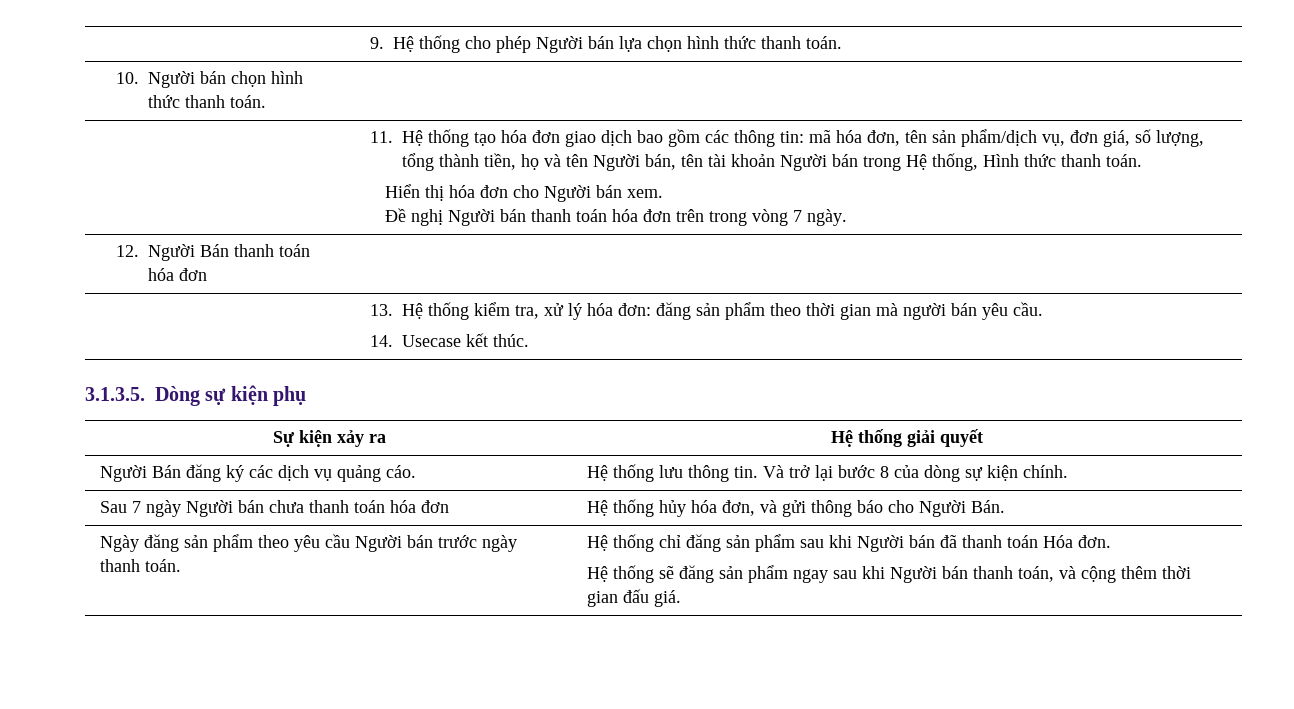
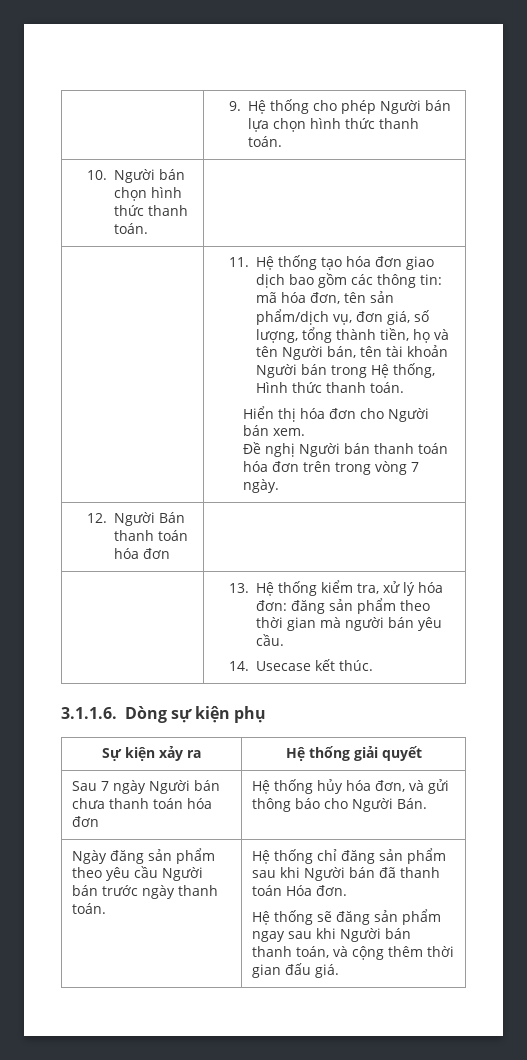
- 3.1.3.5. Dòng sự kiện phụ
+ 3.1.1.6. Dòng sự kiện phụ
- Người Bán đăng ký các dịch vụ quảng cáo. | Hệ thống lưu thông tin. Và trở lại bước 8 của dòng sự kiện chính.

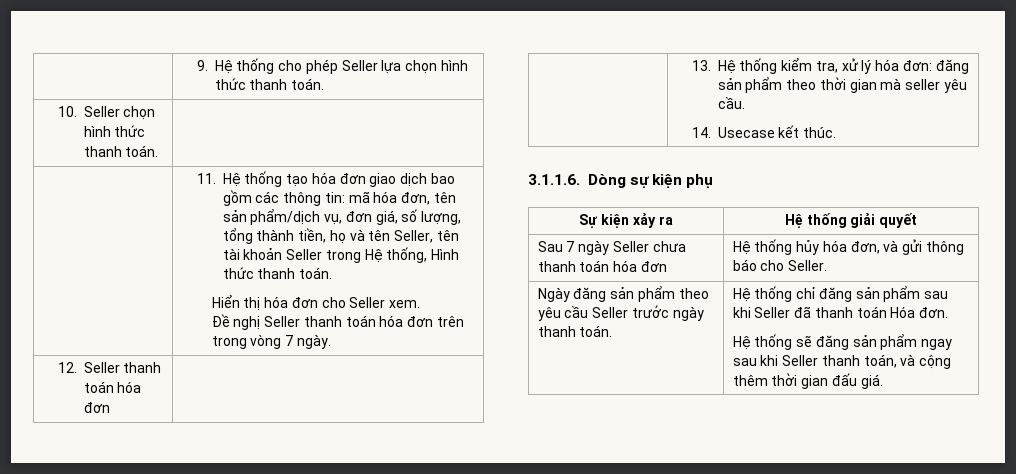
- | 9. Hệ thống cho phép Người bán lựa chọn hình thức thanh toán.
+ | 9. Hệ thống cho phép Seller lựa chọn hình thức thanh toán.
- 10. Người bán chọn hình thức thanh toán. |
+ 10. Seller chọn hình thức thanh toán. |
- 11. Hệ thống tạo hóa đơn giao dịch bao gồm các thông tin: mã hóa đơn, tên sản phẩm/dịch vụ, đơn giá, số lượng, tổng thành tiền, họ và tên Người bán, tên tài khoản Người bán trong Hệ thống, Hình thức thanh toán.
+ 11. Hệ thống tạo hóa đơn giao dịch bao gồm các thông tin: mã hóa đơn, tên sản phẩm/dịch vụ, đơn giá, số lượng, tổng thành tiền, họ và tên Seller, tên tài khoản Seller trong Hệ thống, Hình thức thanh toán.
- Hiển thị hóa đơn cho Người bán xem.
+ Hiển thị hóa đơn cho Seller xem.
- Đề nghị Người bán thanh toán hóa đơn trên trong vòng 7 ngày.
+ Đề nghị Seller thanh toán hóa đơn trên trong vòng 7 ngày.
- 12. Người Bán thanh toán hóa đơn |
+ 12. Seller thanh toán hóa đơn |
- | 13. Hệ thống kiểm tra, xử lý hóa đơn: đăng sản phẩm theo thời gian mà người bán yêu cầu.
+ | 13. Hệ thống kiểm tra, xử lý hóa đơn: đăng sản phẩm theo thời gian mà seller yêu cầu.
- Sau 7 ngày Người bán chưa thanh toán hóa đơn | Hệ thống hủy hóa đơn, và gửi thông báo cho Người Bán.
+ Sau 7 ngày Seller chưa thanh toán hóa đơn | Hệ thống hủy hóa đơn, và gửi thông báo cho Seller.
- Ngày đăng sản phẩm theo yêu cầu Người bán trước ngày thanh toán.
+ Ngày đăng sản phẩm theo yêu cầu Seller trước ngày thanh toán.
- Hệ thống chỉ đăng sản phẩm sau khi Người bán đã thanh toán Hóa đơn.
+ Hệ thống chỉ đăng sản phẩm sau khi Seller đã thanh toán Hóa đơn.
- Hệ thống sẽ đăng sản phẩm ngay sau khi Người bán thanh toán, và cộng thêm thời gian đấu giá.
+ Hệ thống sẽ đăng sản phẩm ngay sau khi Seller thanh toán, và cộng thêm thời gian đấu giá.

